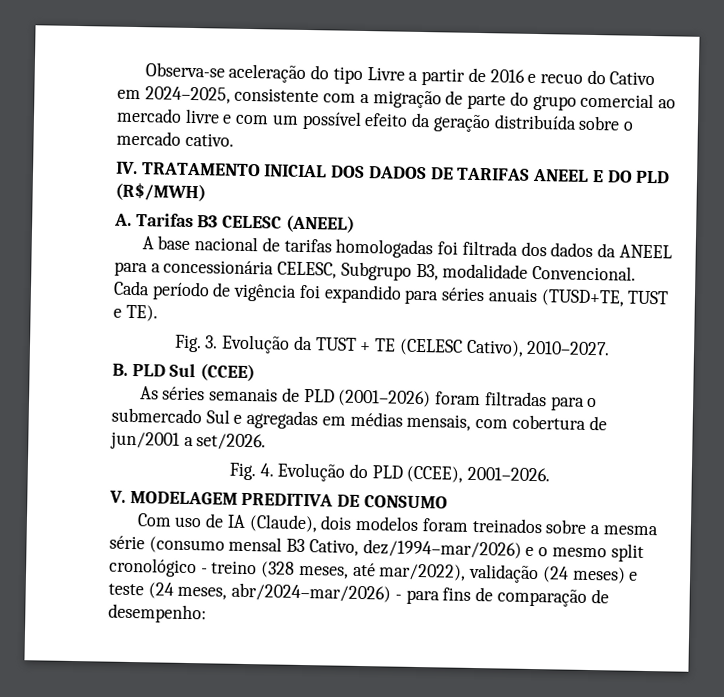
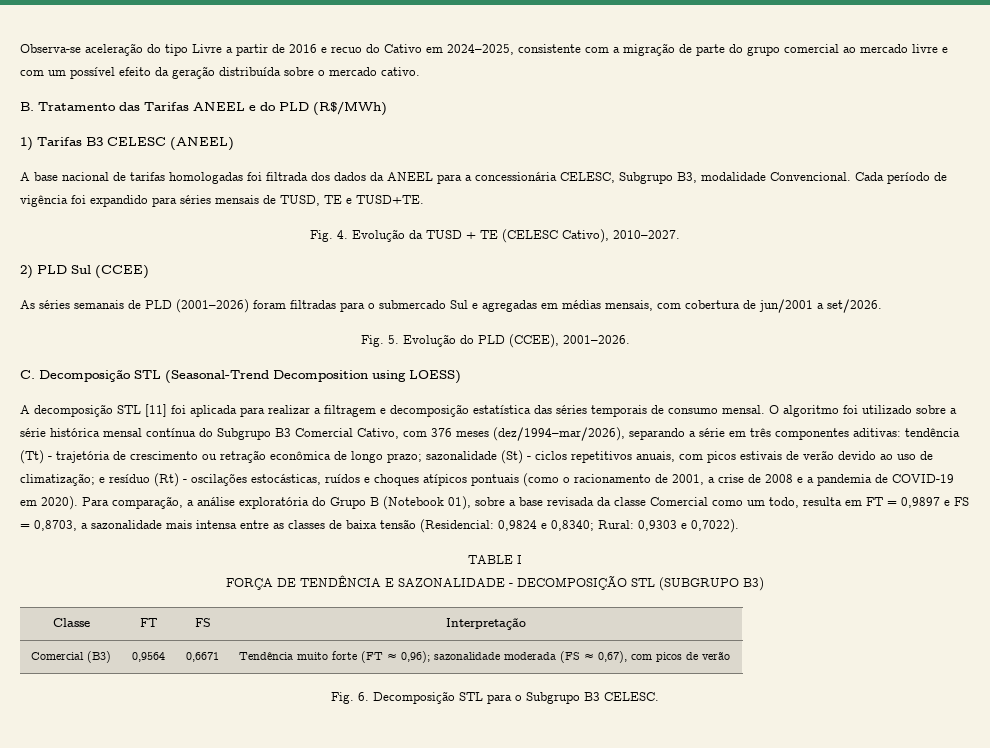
- IV. TRATAMENTO INICIAL DOS DADOS DE TARIFAS ANEEL E DO PLD (R$/MWH)
- A. Tarifas B3 CELESC (ANEEL)
+ B. Tratamento das Tarifas ANEEL e do PLD (R$/MWh)
+ 1) Tarifas B3 CELESC (ANEEL)
- Cada período de vigência foi expandido para séries anuais (TUSD+TE, TUST e TE).
- Fig. 3. Evolução da TUST + TE (CELESC Cativo), 2010–2027.
+ Cada período de vigência foi expandido para séries mensais de TUSD, TE e TUSD+TE.
+ Fig. 4. Evolução da TUSD + TE (CELESC Cativo), 2010–2027.
- B. PLD Sul (CCEE)
+ 2) PLD Sul (CCEE)
- Fig. 4. Evolução do PLD (CCEE), 2001–2026.
+ Fig. 5. Evolução do PLD (CCEE), 2001–2026.
- V. MODELAGEM PREDITIVA DE CONSUMO
- Com uso de IA (Claude), dois modelos foram treinados sobre a mesma série (consumo mensal B3 Cativo, dez/1994–mar/2026) e o mesmo split cronológico - treino (328 meses, até mar/2022), validação (24 meses) e teste (24 meses, abr/2024–mar/2026) - para fins de comparação de desempenho:
+ C. Decomposição STL (Seasonal-Trend Decomposition using LOESS)
+ A decomposição STL [11] foi aplicada para realizar a filtragem e decomposição estatística das séries temporais de consumo mensal. O algoritmo foi utilizado sobre a série histórica mensal contínua do Subgrupo B3 Comercial Cativo, com 376 meses (dez/1994–mar/2026), separando a série em três componentes aditivas: tendência (Tt) - trajetória de crescimento ou retração econômica de longo prazo; sazonalidade (St) - ciclos repetitivos anuais, com picos estivais de verão devido ao uso de climatização; e resíduo (Rt) - oscilações estocásticas, ruídos e choques atípicos pontuais (como o racionamento de 2001, a crise de 2008 e a pandemia de COVID-19 em 2020). Para comparação, a análise exploratória do Grupo B (Notebook 01), sobre a base revisada da classe Comercial como um todo, resulta em FT = 0,9897 e FS = 0,8703, a sazonalidade mais intensa entre as classes de baixa tensão (Residencial: 0,9824 e 0,8340; Rural: 0,9303 e 0,7022).
+ TABLE I
+ FORÇA DE TENDÊNCIA E SAZONALIDADE - DECOMPOSIÇÃO STL (SUBGRUPO B3)
+ Classe | FT | FS | Interpretação
+ Comercial (B3) | 0,9564 | 0,6671 | Tendência muito forte (FT ≈ 0,96); sazonalidade moderada (FS ≈ 0,67), com picos de verão
+ Fig. 6. Decomposição STL para o Subgrupo B3 CELESC.

